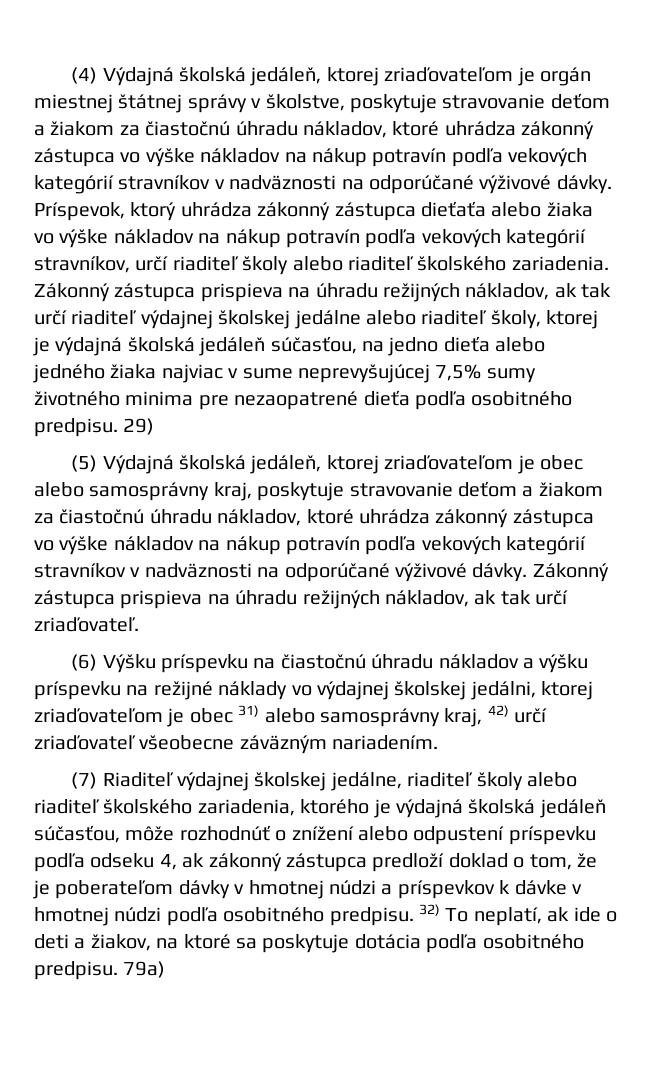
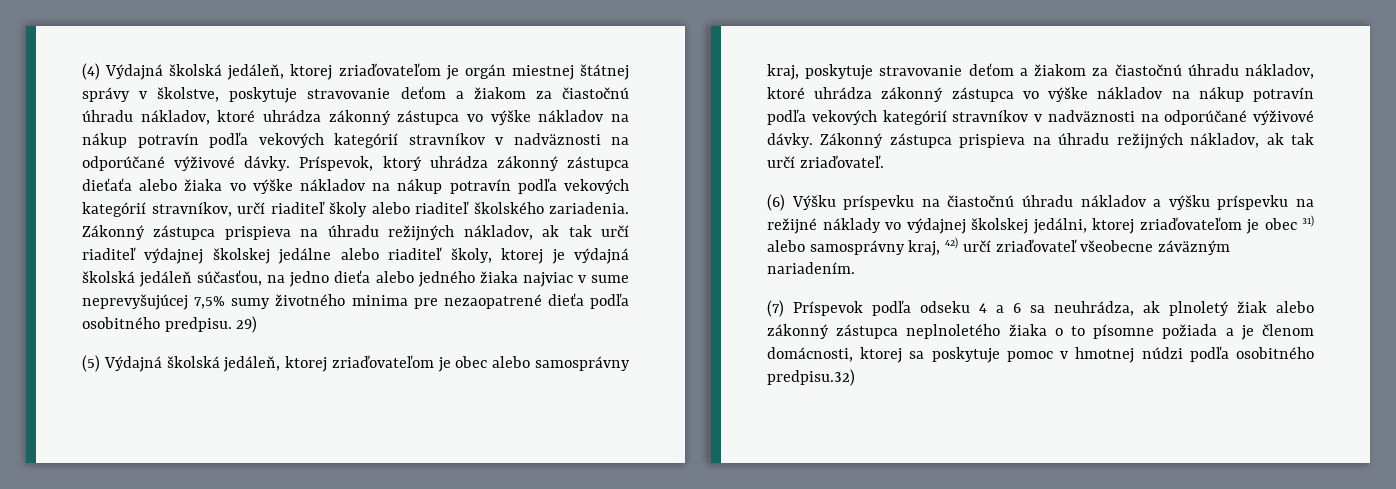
- (7) Riaditeľ výdajnej školskej jedálne, riaditeľ školy alebo riaditeľ školského zariadenia, ktorého je výdajná školská jedáleň súčasťou, môže rozhodnúť o znížení alebo odpustení príspevku podľa odseku 4, ak zákonný zástupca predloží doklad o tom, že je poberateľom dávky v hmotnej núdzi a príspevkov k dávke v hmotnej núdzi podľa osobitného predpisu. 32) To neplatí, ak ide o deti a žiakov, na ktoré sa poskytuje dotácia podľa osobitného predpisu. 79a)
+ (7) Príspevok podľa odseku 4 a 6 sa neuhrádza, ak plnoletý žiak alebo zákonný zástupca neplnoletého žiaka o to písomne požiada a je členom domácnosti, ktorej sa poskytuje pomoc v hmotnej núdzi podľa osobitného predpisu.32)

